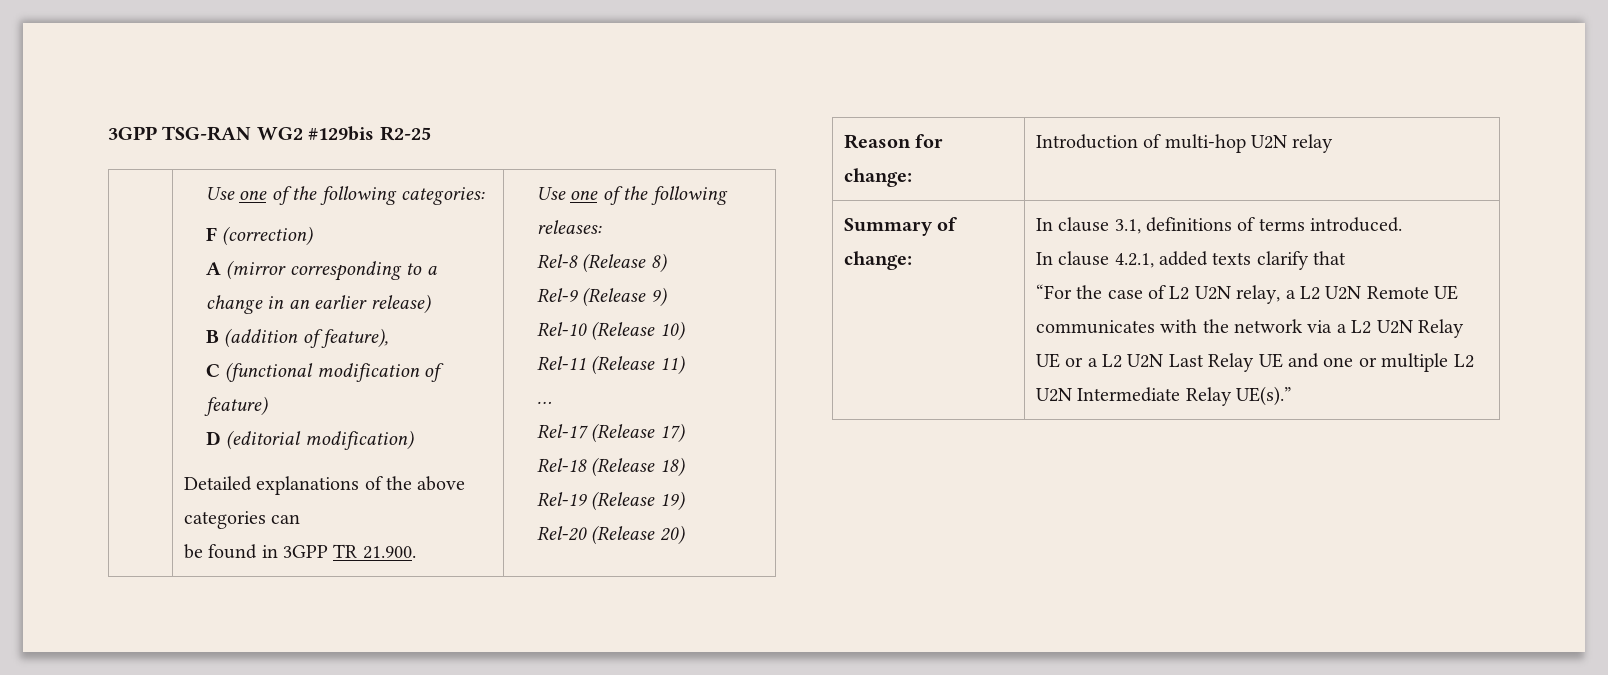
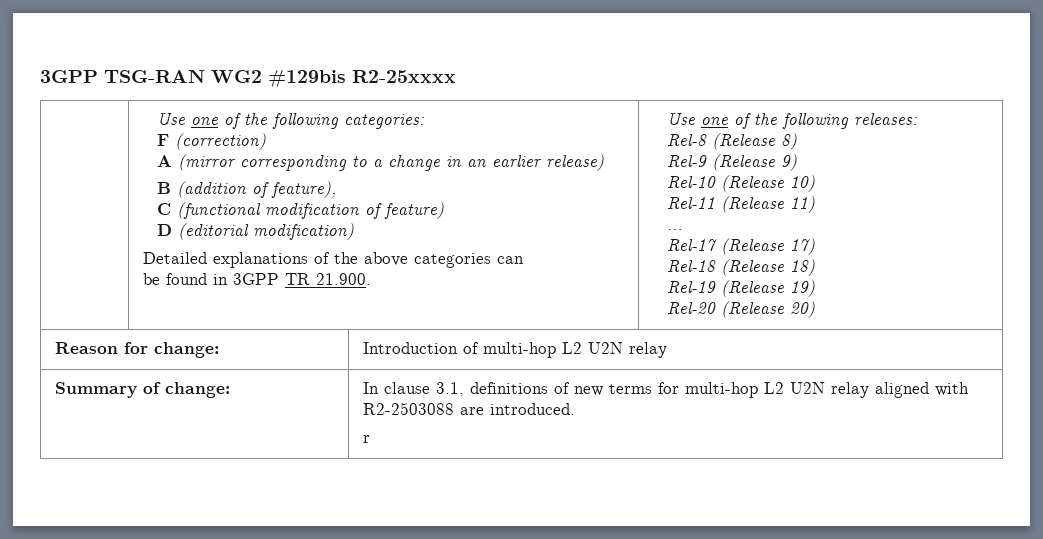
- 3GPP TSG-RAN WG2 #129bis R2-25
+ 3GPP TSG-RAN WG2 #129bis R2-25xxxx
- Reason for change: | Introduction of multi-hop U2N relay
+ Reason for change: | Introduction of multi-hop L2 U2N relay
- In clause 3.1, definitions of terms introduced.
- In clause 4.2.1, added texts clarify that
- “For the case of L2 U2N relay, a L2 U2N Remote UE communicates with the network via a L2 U2N Relay UE or a L2 U2N Last Relay UE and one or multiple L2 U2N Intermediate Relay UE(s).”
+ In clause 3.1, definitions of new terms for multi-hop L2 U2N relay aligned with R2-2503088 are introduced.
+ r

